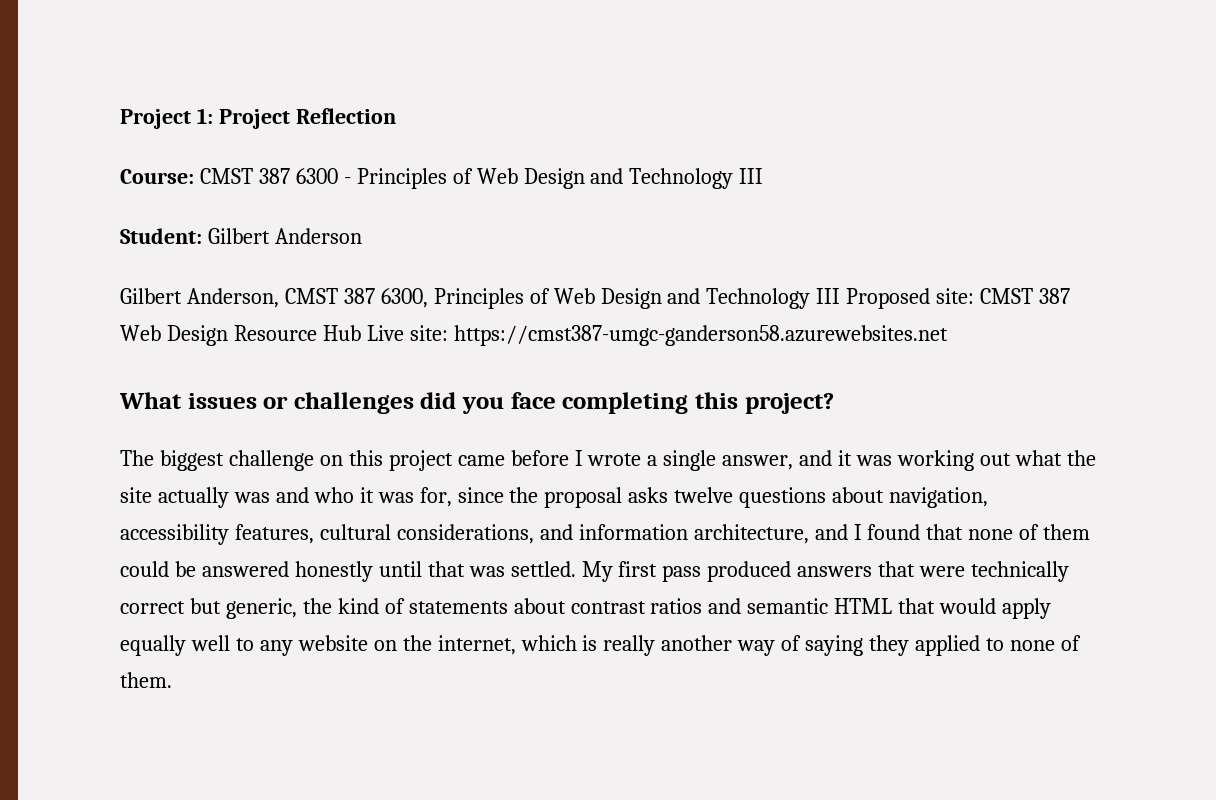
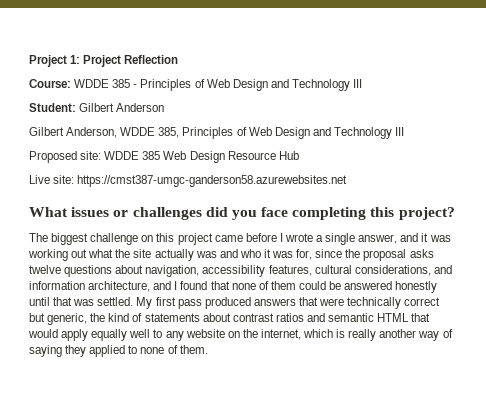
- Course: CMST 387 6300 - Principles of Web Design and Technology III
+ Course: WDDE 385 - Principles of Web Design and Technology III
- Gilbert Anderson, CMST 387 6300, Principles of Web Design and Technology III Proposed site: CMST 387 Web Design Resource Hub Live site: https://cmst387-umgc-ganderson58.azurewebsites.net
+ Gilbert Anderson, WDDE 385, Principles of Web Design and Technology III
+ Proposed site: WDDE 385 Web Design Resource Hub
+ Live site: https://cmst387-umgc-ganderson58.azurewebsites.net

